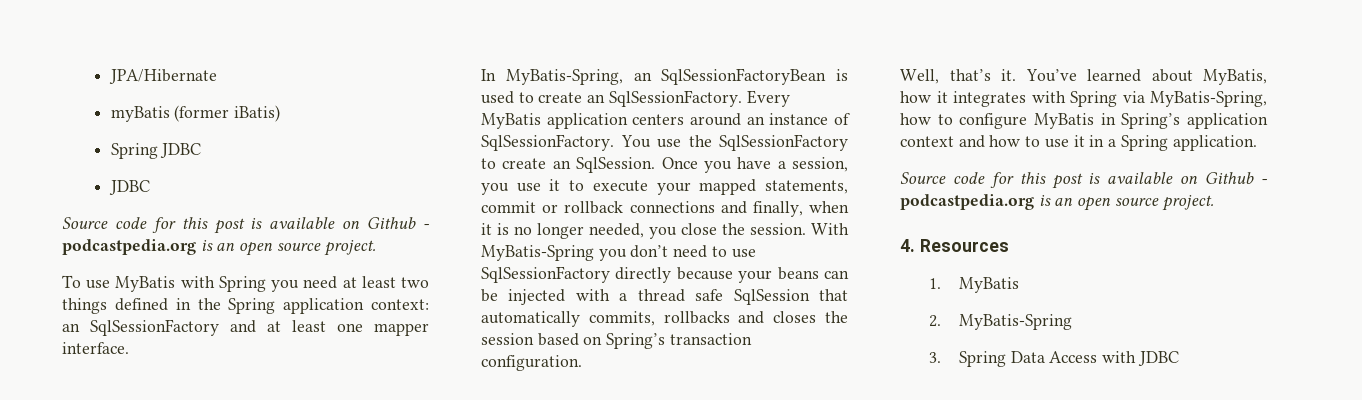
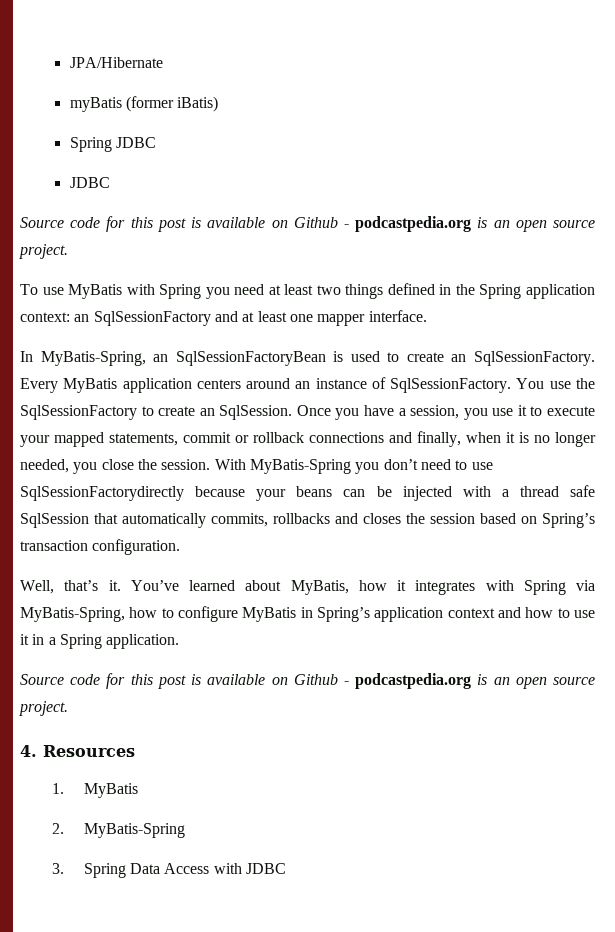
- With MyBatis-Spring you don’t need to use SqlSessionFactory directly because your beans can be injected with a thread safe SqlSession that automatically commits, rollbacks and closes the session based on Spring’s transaction configuration.
+ With MyBatis-Spring you don’t need to use SqlSessionFactorydirectly because your beans can be injected with a thread safe SqlSession that automatically commits, rollbacks and closes the session based on Spring’s transaction configuration.

